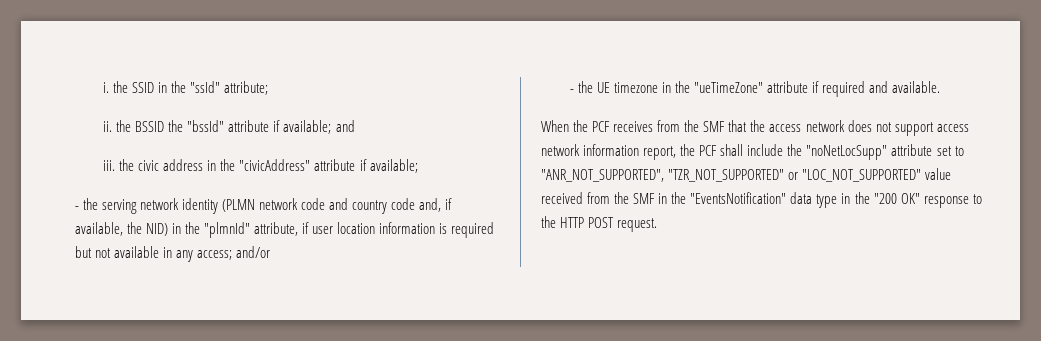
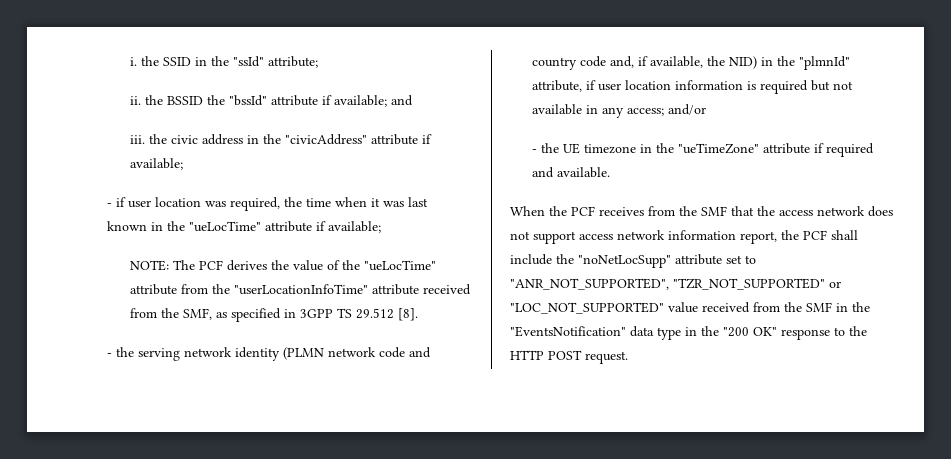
+ - if user location was required, the time when it was last known in the "ueLocTime" attribute if available;
+ NOTE: The PCF derives the value of the "ueLocTime" attribute from the "userLocationInfoTime" attribute received from the SMF, as specified in 3GPP TS 29.512 [8].

